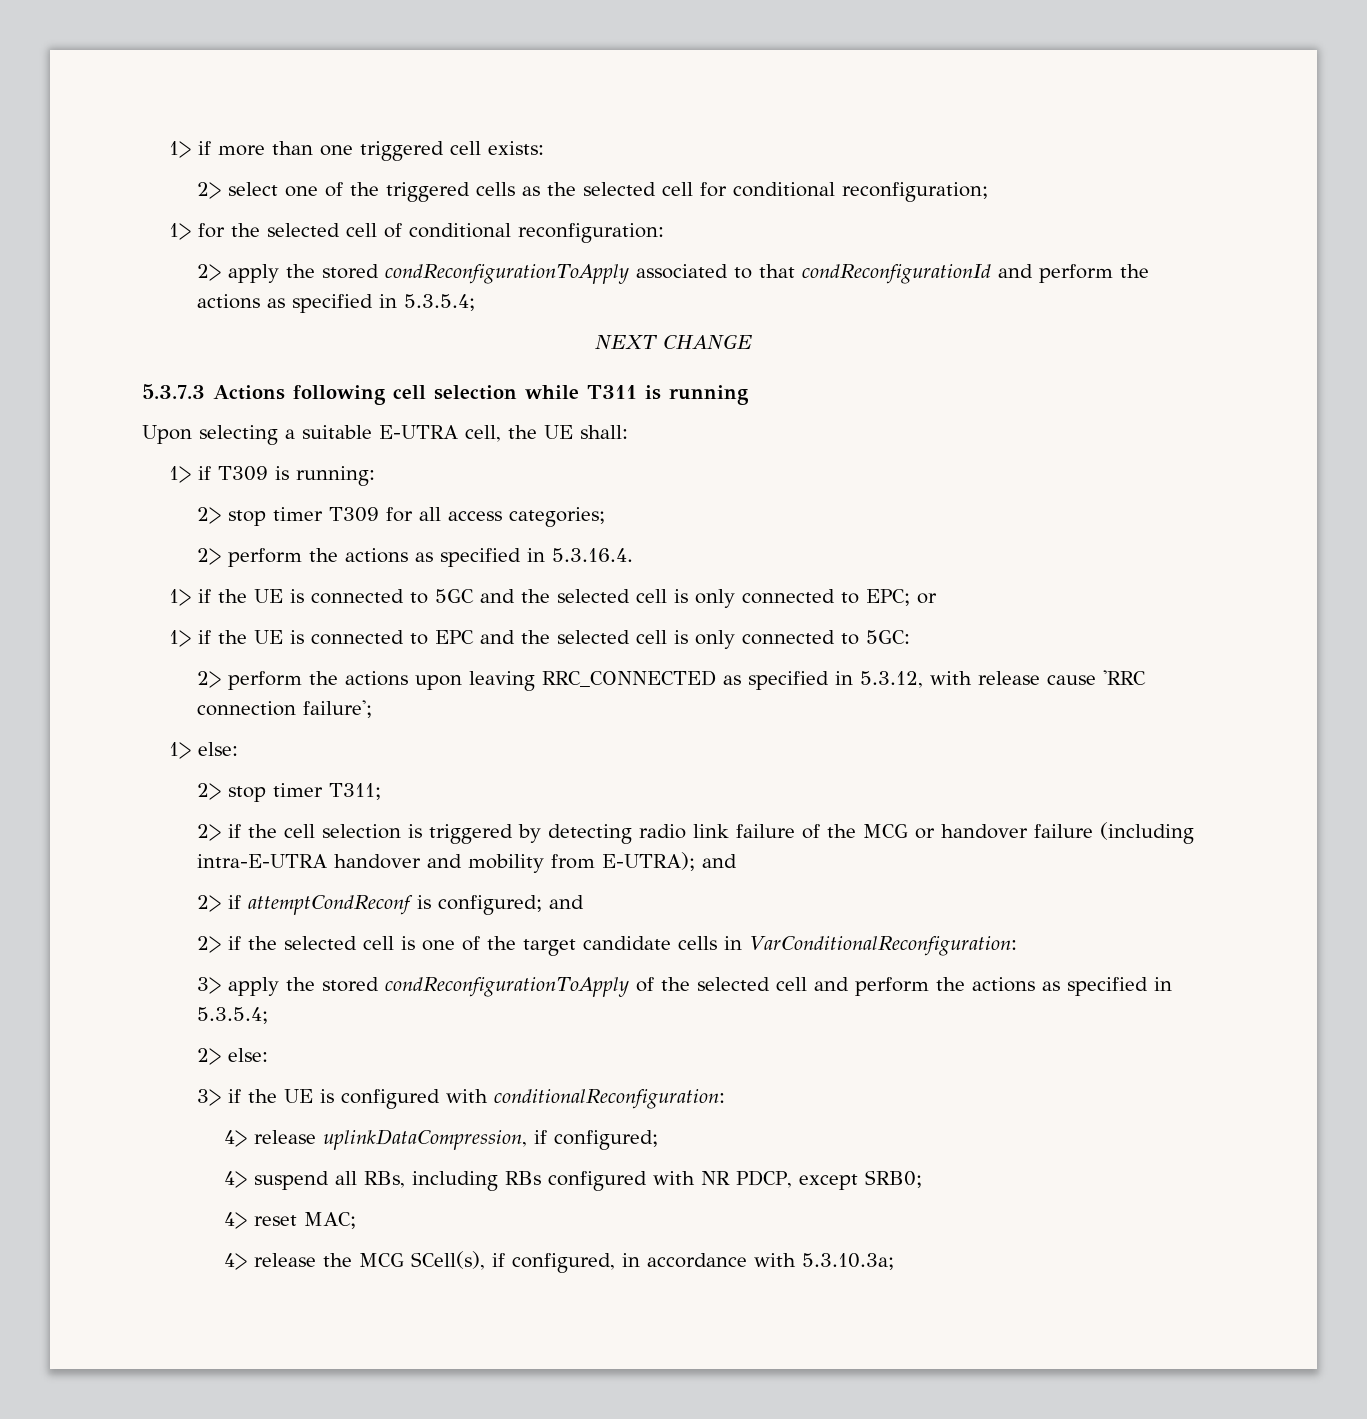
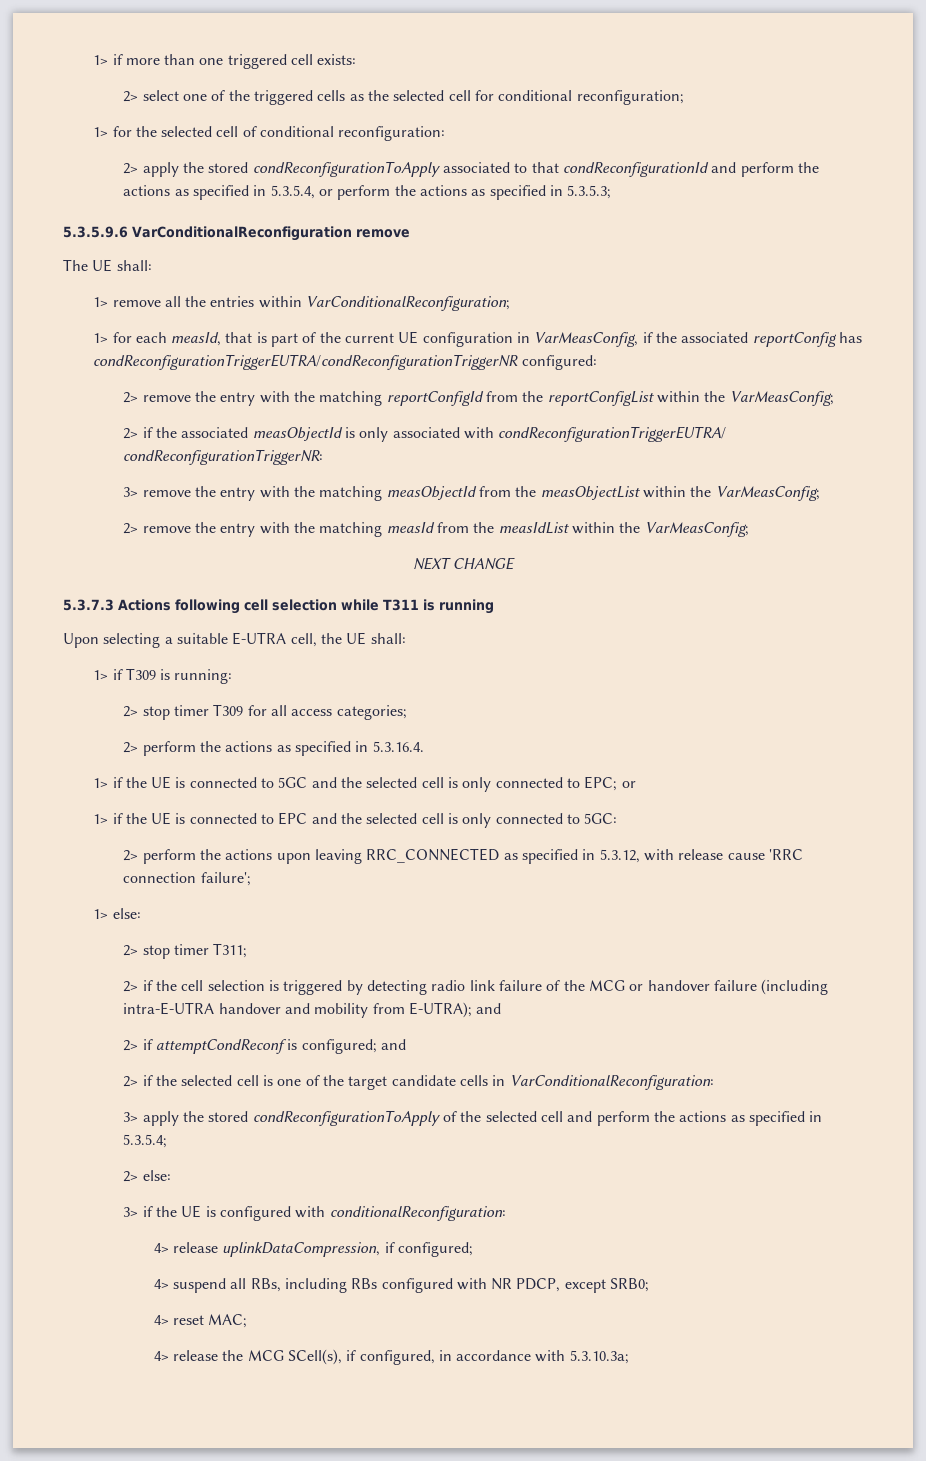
- 2> apply the stored condReconfigurationToApply associated to that condReconfigurationId and perform the actions as specified in 5.3.5.4;
+ 2> apply the stored condReconfigurationToApply associated to that condReconfigurationId and perform the actions as specified in 5.3.5.4, or perform the actions as specified in 5.3.5.3;
+ 5.3.5.9.6 VarConditionalReconfiguration remove
+ The UE shall:
+ 1> remove all the entries within VarConditionalReconfiguration;
+ 1> for each measId, that is part of the current UE configuration in VarMeasConfig, if the associated reportConfig has condReconfigurationTriggerEUTRA/condReconfigurationTriggerNR configured:
+ 2> remove the entry with the matching reportConfigId from the reportConfigList within the VarMeasConfig;
+ 2> if the associated measObjectId is only associated with condReconfigurationTriggerEUTRA/ condReconfigurationTriggerNR:
+ 3> remove the entry with the matching measObjectId from the measObjectList within the VarMeasConfig;
+ 2> remove the entry with the matching measId from the measIdList within the VarMeasConfig;

